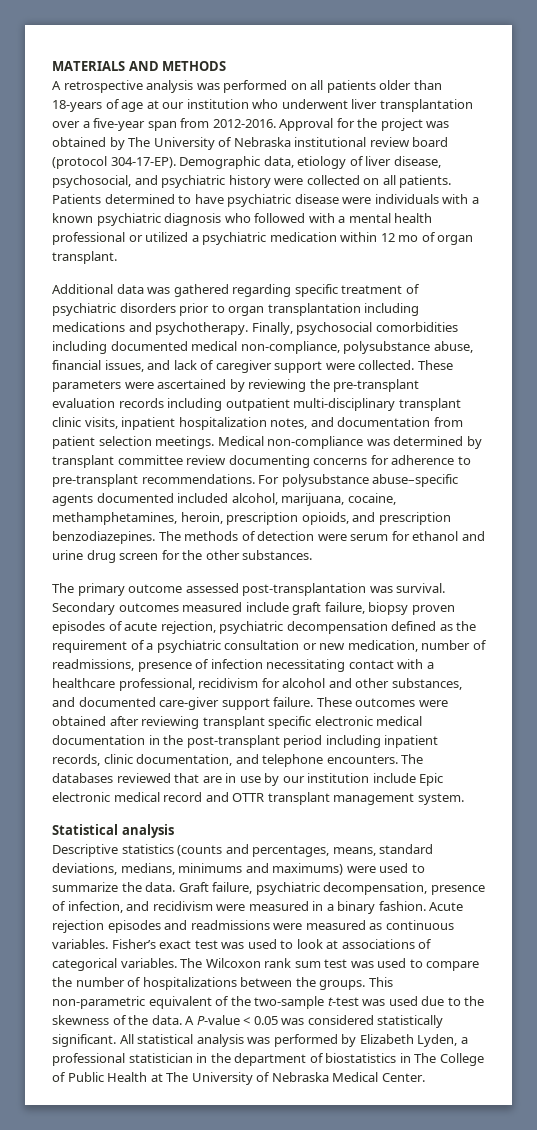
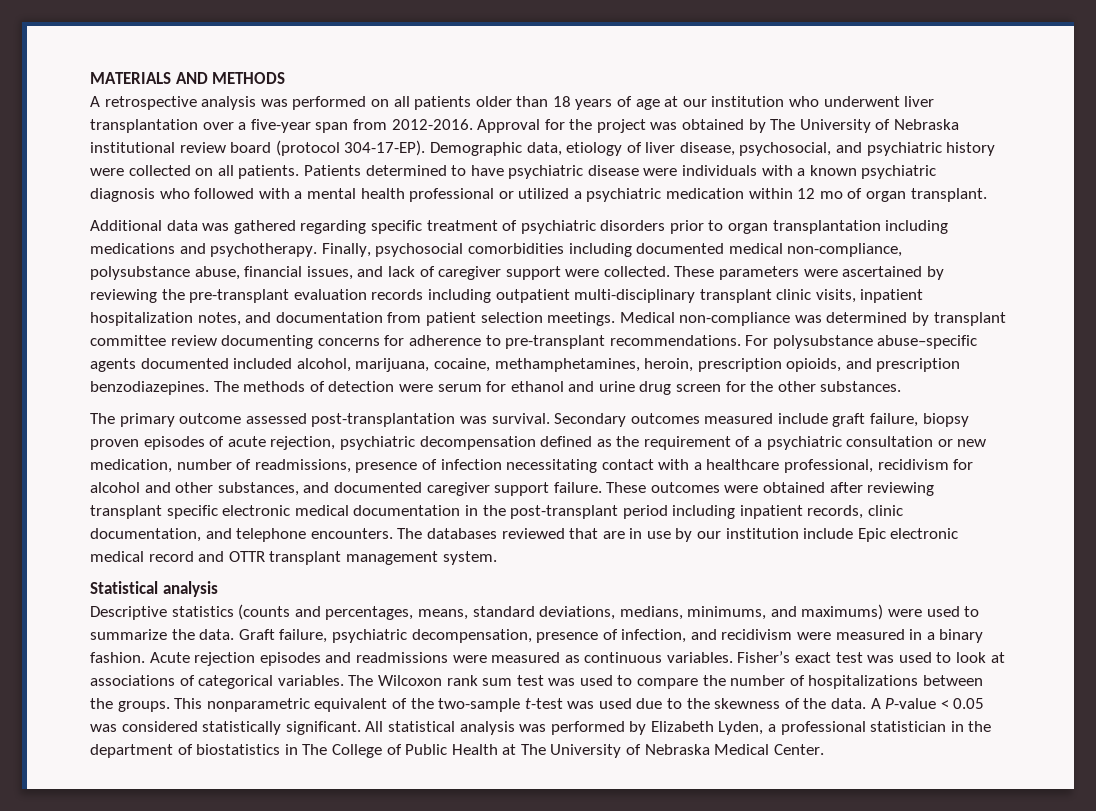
- A retrospective analysis was performed on all patients older than 18-years of age at our institution who underwent liver transplantation over a five-year span from 2012-2016.
+ A retrospective analysis was performed on all patients older than 18 years of age at our institution who underwent liver transplantation over a five-year span from 2012-2016.
- Secondary outcomes measured include graft failure, biopsy proven episodes of acute rejection, psychiatric decompensation defined as the requirement of a psychiatric consultation or new medication, number of readmissions, presence of infection necessitating contact with a healthcare professional, recidivism for alcohol and other substances, and documented care-giver support failure.
+ Secondary outcomes measured include graft failure, biopsy proven episodes of acute rejection, psychiatric decompensation defined as the requirement of a psychiatric consultation or new medication, number of readmissions, presence of infection necessitating contact with a healthcare professional, recidivism for alcohol and other substances, and documented caregiver support failure.
- Descriptive statistics (counts and percentages, means, standard deviations, medians, minimums and maximums) were used to summarize the data.
+ Descriptive statistics (counts and percentages, means, standard deviations, medians, minimums, and maximums) were used to summarize the data.
- This non-parametric equivalent of the two-sample t-test was used due to the skewness of the data.
+ This nonparametric equivalent of the two-sample t-test was used due to the skewness of the data.

